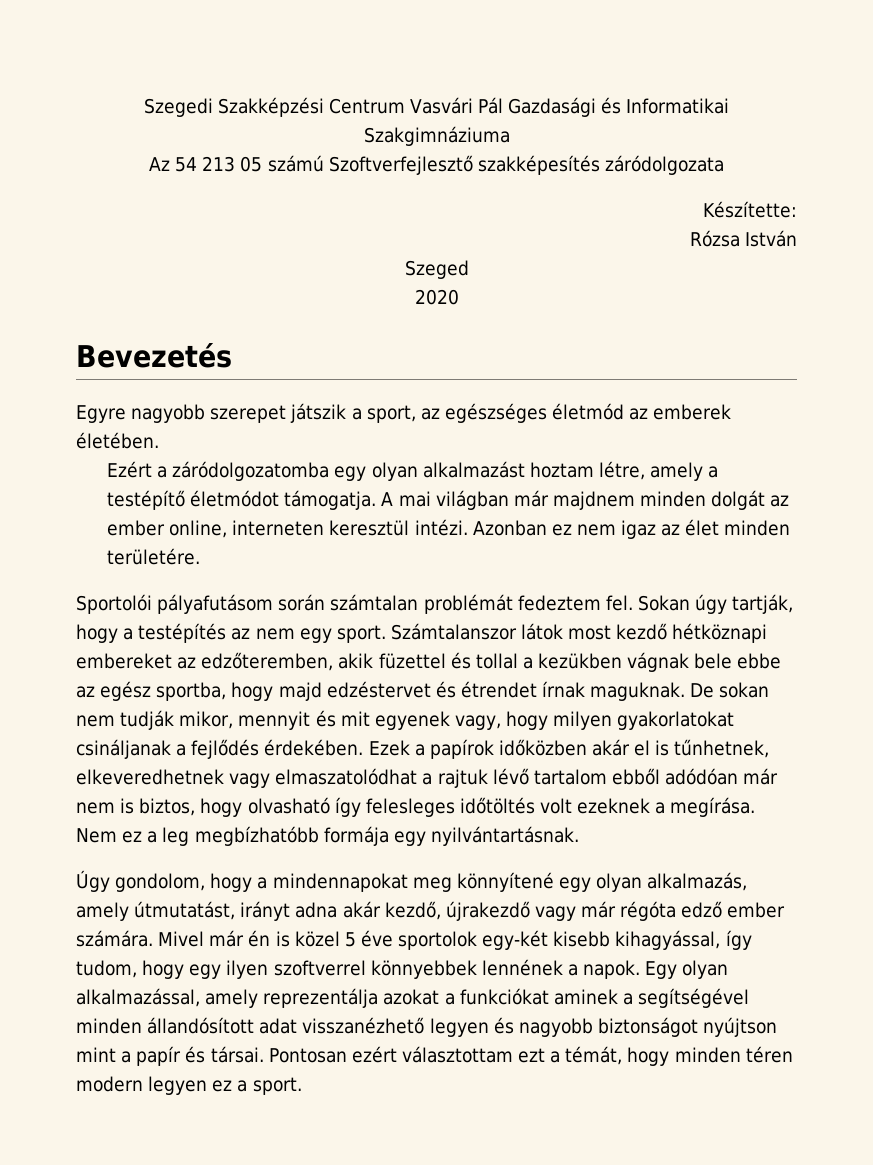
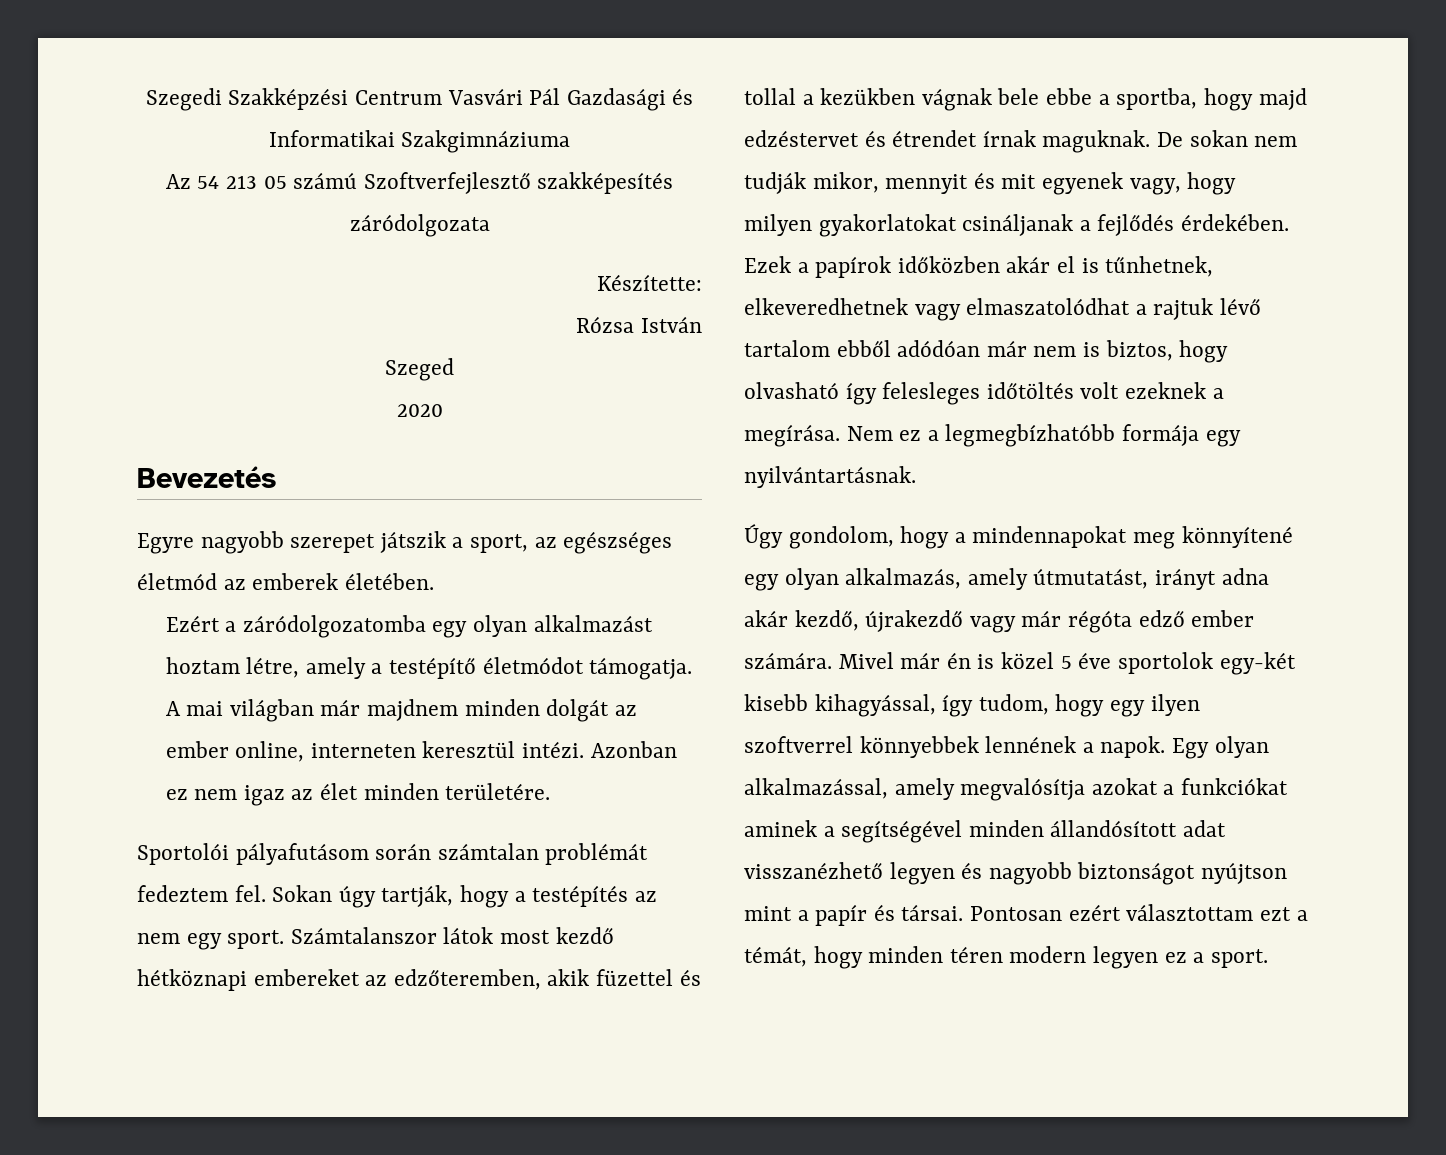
- Számtalanszor látok most kezdő hétköznapi embereket az edzőteremben, akik füzettel és tollal a kezükben vágnak bele ebbe az egész sportba, hogy majd edzéstervet és étrendet írnak maguknak.
+ Számtalanszor látok most kezdő hétköznapi embereket az edzőteremben, akik füzettel és tollal a kezükben vágnak bele ebbe a sportba, hogy majd edzéstervet és étrendet írnak maguknak.
- Nem ez a leg megbízhatóbb formája egy nyilvántartásnak.
+ Nem ez a legmegbízhatóbb formája egy nyilvántartásnak.
- Egy olyan alkalmazással, amely reprezentálja azokat a funkciókat aminek a segítségével minden állandósított adat visszanézhető legyen és nagyobb biztonságot nyújtson mint a papír és társai.
+ Egy olyan alkalmazással, amely megvalósítja azokat a funkciókat aminek a segítségével minden állandósított adat visszanézhető legyen és nagyobb biztonságot nyújtson mint a papír és társai.

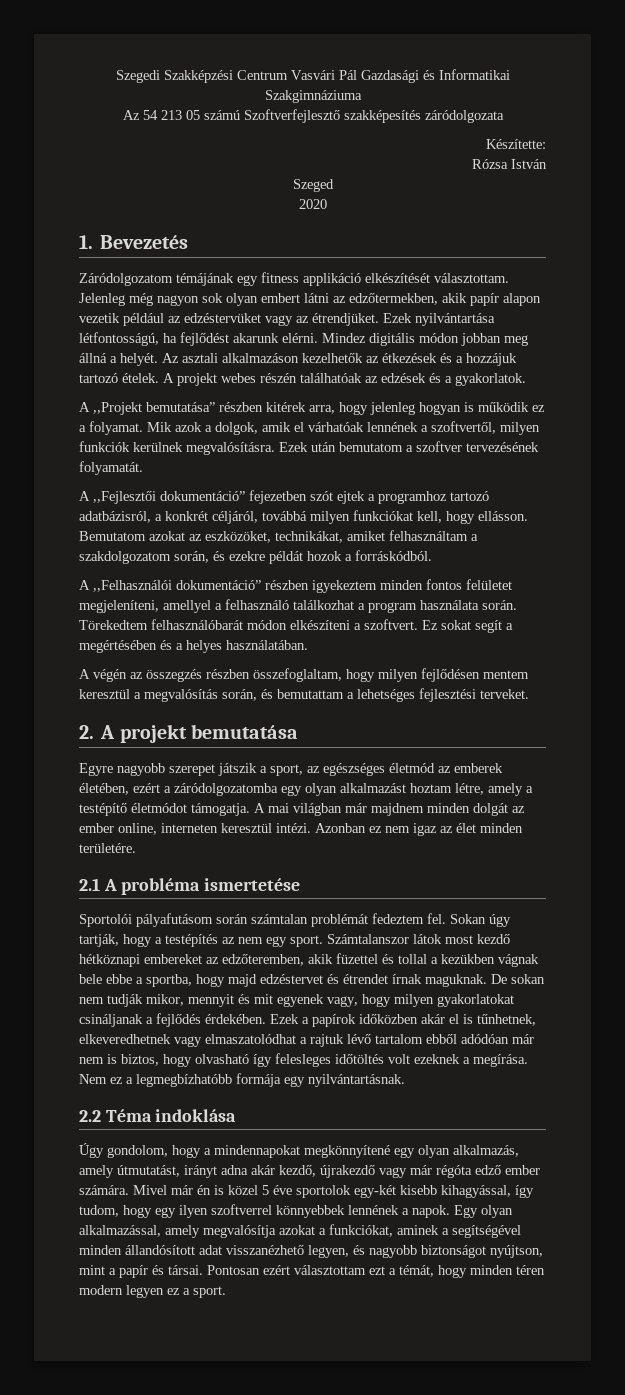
- Bevezetés
+ 1. Bevezetés
+ Záródolgozatom témájának egy fitness applikáció elkészítését választottam. Jelenleg még nagyon sok olyan embert látni az edzőtermekben, akik papír alapon vezetik például az edzéstervüket vagy az étrendjüket. Ezek nyilvántartása létfontosságú, ha fejlődést akarunk elérni. Mindez digitális módon jobban meg állná a helyét. Az asztali alkalmazáson kezelhetők az étkezések és a hozzájuk tartozó ételek. A projekt webes részén találhatóak az edzések és a gyakorlatok.
+ A ,,Projekt bemutatása” részben kitérek arra, hogy jelenleg hogyan is működik ez a folyamat. Mik azok a dolgok, amik el várhatóak lennének a szoftvertől, milyen funkciók kerülnek megvalósításra. Ezek után bemutatom a szoftver tervezésének folyamatát.
+ A ,,Fejlesztői dokumentáció” fejezetben szót ejtek a programhoz tartozó adatbázisról, a konkrét céljáról, továbbá milyen funkciókat kell, hogy ellásson. Bemutatom azokat az eszközöket, technikákat, amiket felhasználtam a szakdolgozatom során, és ezekre példát hozok a forráskódból.
+ A ,,Felhasználói dokumentáció” részben igyekeztem minden fontos felületet megjeleníteni, amellyel a felhasználó találkozhat a program használata során. Törekedtem felhasználóbarát módon elkészíteni a szoftvert. Ez sokat segít a megértésében és a helyes használatában.
+ A végén az összegzés részben összefoglaltam, hogy milyen fejlődésen mentem keresztül a megvalósítás során, és bemutattam a lehetséges fejlesztési terveket.
+ 2. A projekt bemutatása
- Egyre nagyobb szerepet játszik a sport, az egészséges életmód az emberek életében.
- Ezért a záródolgozatomba egy olyan alkalmazást hoztam létre, amely a testépítő életmódot támogatja.
+ Egyre nagyobb szerepet játszik a sport, az egészséges életmód az emberek életében, ezért a záródolgozatomba egy olyan alkalmazást hoztam létre, amely a testépítő életmódot támogatja.
+ 2.1 A probléma ismertetése
+ 2.2 Téma indoklása
- Úgy gondolom, hogy a mindennapokat meg könnyítené egy olyan alkalmazás, amely útmutatást, irányt adna akár kezdő, újrakezdő vagy már régóta edző ember számára.
+ Úgy gondolom, hogy a mindennapokat megkönnyítené egy olyan alkalmazás, amely útmutatást, irányt adna akár kezdő, újrakezdő vagy már régóta edző ember számára.
- Egy olyan alkalmazással, amely megvalósítja azokat a funkciókat aminek a segítségével minden állandósított adat visszanézhető legyen és nagyobb biztonságot nyújtson mint a papír és társai.
+ Egy olyan alkalmazással, amely megvalósítja azokat a funkciókat, aminek a segítségével minden állandósított adat visszanézhető legyen, és nagyobb biztonságot nyújtson, mint a papír és társai.

